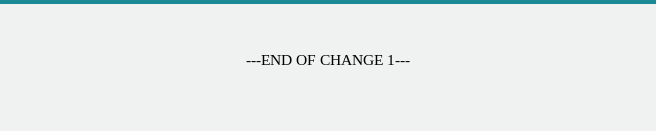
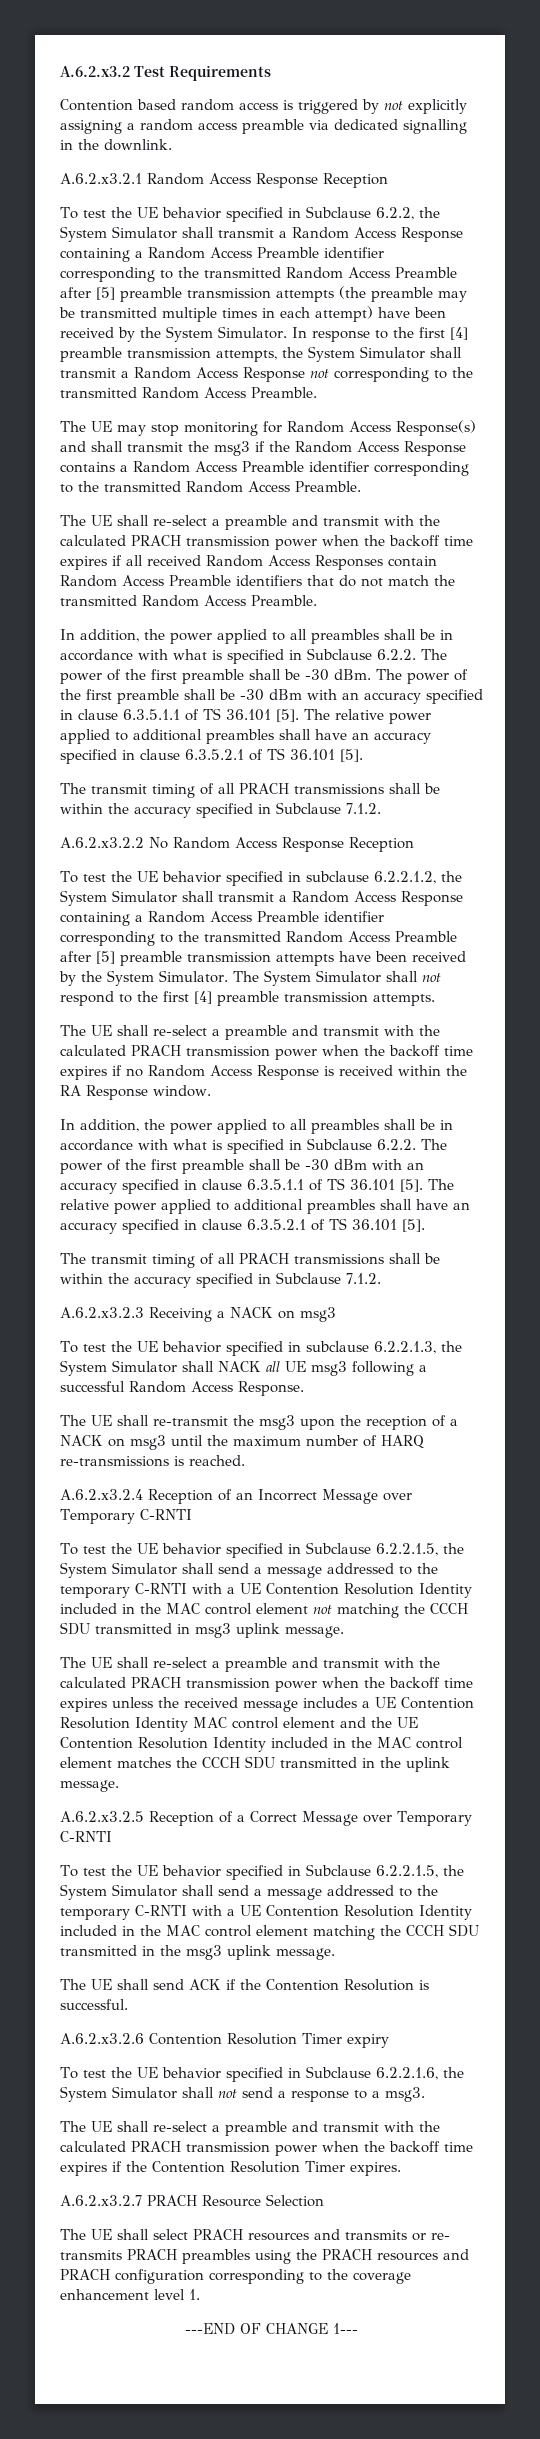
+ A.6.2.x3.2 Test Requirements
+ Contention based random access is triggered by not explicitly assigning a random access preamble via dedicated signalling in the downlink.
+ A.6.2.x3.2.1 Random Access Response Reception
+ To test the UE behavior specified in Subclause 6.2.2, the System Simulator shall transmit a Random Access Response containing a Random Access Preamble identifier corresponding to the transmitted Random Access Preamble after [5] preamble transmission attempts (the preamble may be transmitted multiple times in each attempt) have been received by the System Simulator. In response to the first [4] preamble transmission attempts, the System Simulator shall transmit a Random Access Response not corresponding to the transmitted Random Access Preamble.
+ The UE may stop monitoring for Random Access Response(s) and shall transmit the msg3 if the Random Access Response contains a Random Access Preamble identifier corresponding to the transmitted Random Access Preamble.
+ The UE shall re-select a preamble and transmit with the calculated PRACH transmission power when the backoff time expires if all received Random Access Responses contain Random Access Preamble identifiers that do not match the transmitted Random Access Preamble.
+ In addition, the power applied to all preambles shall be in accordance with what is specified in Subclause 6.2.2. The power of the first preamble shall be -30 dBm. The power of the first preamble shall be -30 dBm with an accuracy specified in clause 6.3.5.1.1 of TS 36.101 [5]. The relative power applied to additional preambles shall have an accuracy specified in clause 6.3.5.2.1 of TS 36.101 [5].
+ The transmit timing of all PRACH transmissions shall be within the accuracy specified in Subclause 7.1.2.
+ A.6.2.x3.2.2 No Random Access Response Reception
+ To test the UE behavior specified in subclause 6.2.2.1.2, the System Simulator shall transmit a Random Access Response containing a Random Access Preamble identifier corresponding to the transmitted Random Access Preamble after [5] preamble transmission attempts have been received by the System Simulator. The System Simulator shall not respond to the first [4] preamble transmission attempts.
+ The UE shall re-select a preamble and transmit with the calculated PRACH transmission power when the backoff time expires if no Random Access Response is received within the RA Response window.
+ In addition, the power applied to all preambles shall be in accordance with what is specified in Subclause 6.2.2. The power of the first preamble shall be -30 dBm with an accuracy specified in clause 6.3.5.1.1 of TS 36.101 [5]. The relative power applied to additional preambles shall have an accuracy specified in clause 6.3.5.2.1 of TS 36.101 [5].
+ The transmit timing of all PRACH transmissions shall be within the accuracy specified in Subclause 7.1.2.
+ A.6.2.x3.2.3 Receiving a NACK on msg3
+ To test the UE behavior specified in subclause 6.2.2.1.3, the System Simulator shall NACK all UE msg3 following a successful Random Access Response.
+ The UE shall re-transmit the msg3 upon the reception of a NACK on msg3 until the maximum number of HARQ re-transmissions is reached.
+ A.6.2.x3.2.4 Reception of an Incorrect Message over Temporary C-RNTI
+ To test the UE behavior specified in Subclause 6.2.2.1.5, the System Simulator shall send a message addressed to the temporary C-RNTI with a UE Contention Resolution Identity included in the MAC control element not matching the CCCH SDU transmitted in msg3 uplink message.
+ The UE shall re-select a preamble and transmit with the calculated PRACH transmission power when the backoff time expires unless the received message includes a UE Contention Resolution Identity MAC control element and the UE Contention Resolution Identity included in the MAC control element matches the CCCH SDU transmitted in the uplink message.
+ A.6.2.x3.2.5 Reception of a Correct Message over Temporary C-RNTI
+ To test the UE behavior specified in Subclause 6.2.2.1.5, the System Simulator shall send a message addressed to the temporary C-RNTI with a UE Contention Resolution Identity included in the MAC control element matching the CCCH SDU transmitted in the msg3 uplink message.
+ The UE shall send ACK if the Contention Resolution is successful.
+ A.6.2.x3.2.6 Contention Resolution Timer expiry
+ To test the UE behavior specified in Subclause 6.2.2.1.6, the System Simulator shall not send a response to a msg3.
+ The UE shall re-select a preamble and transmit with the calculated PRACH transmission power when the backoff time expires if the Contention Resolution Timer expires.
+ A.6.2.x3.2.7 PRACH Resource Selection
+ The UE shall select PRACH resources and transmits or re- transmits PRACH preambles using the PRACH resources and PRACH configuration corresponding to the coverage enhancement level 1.

